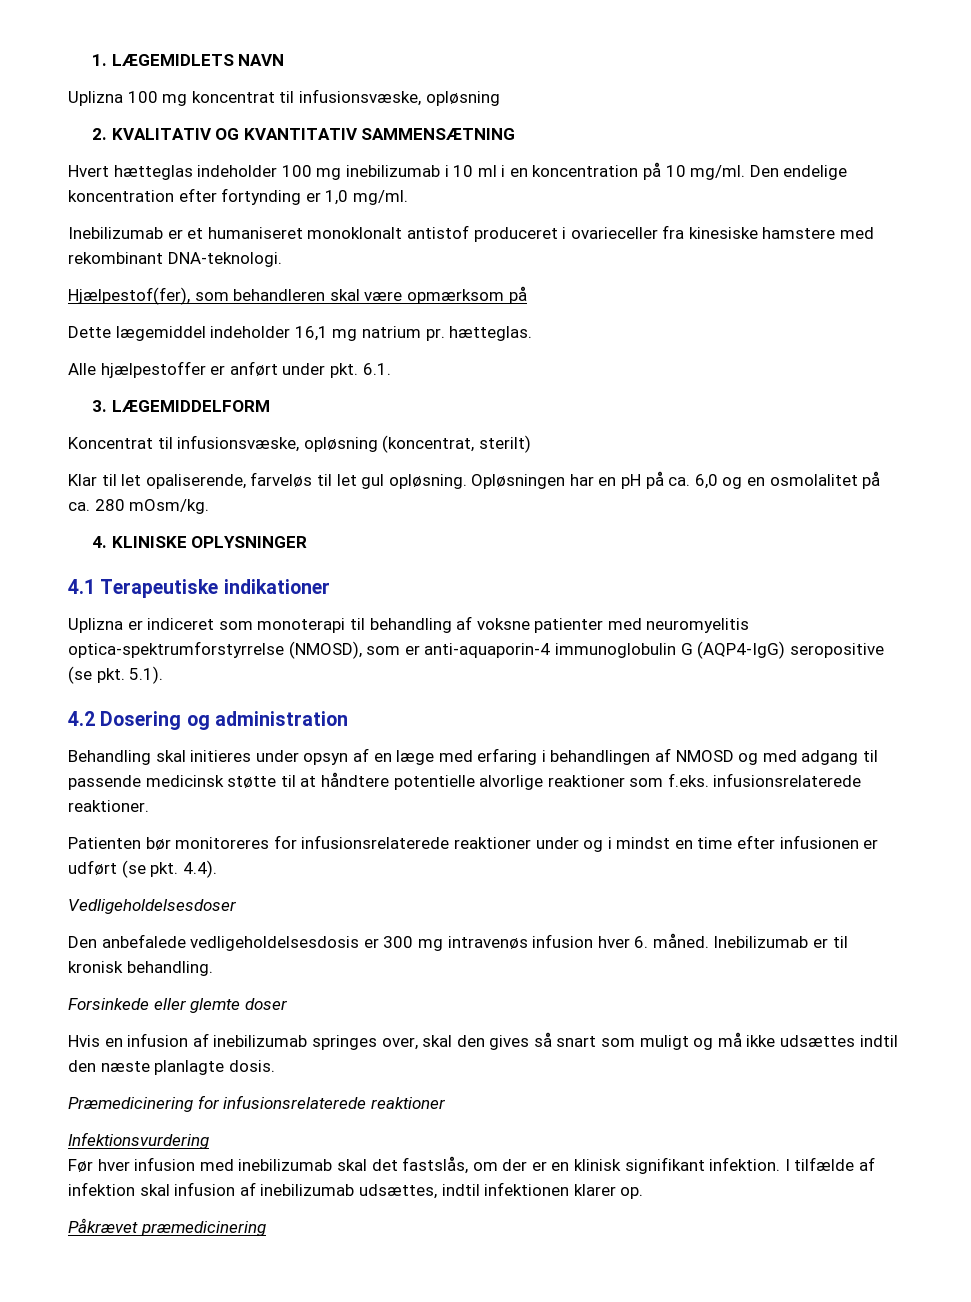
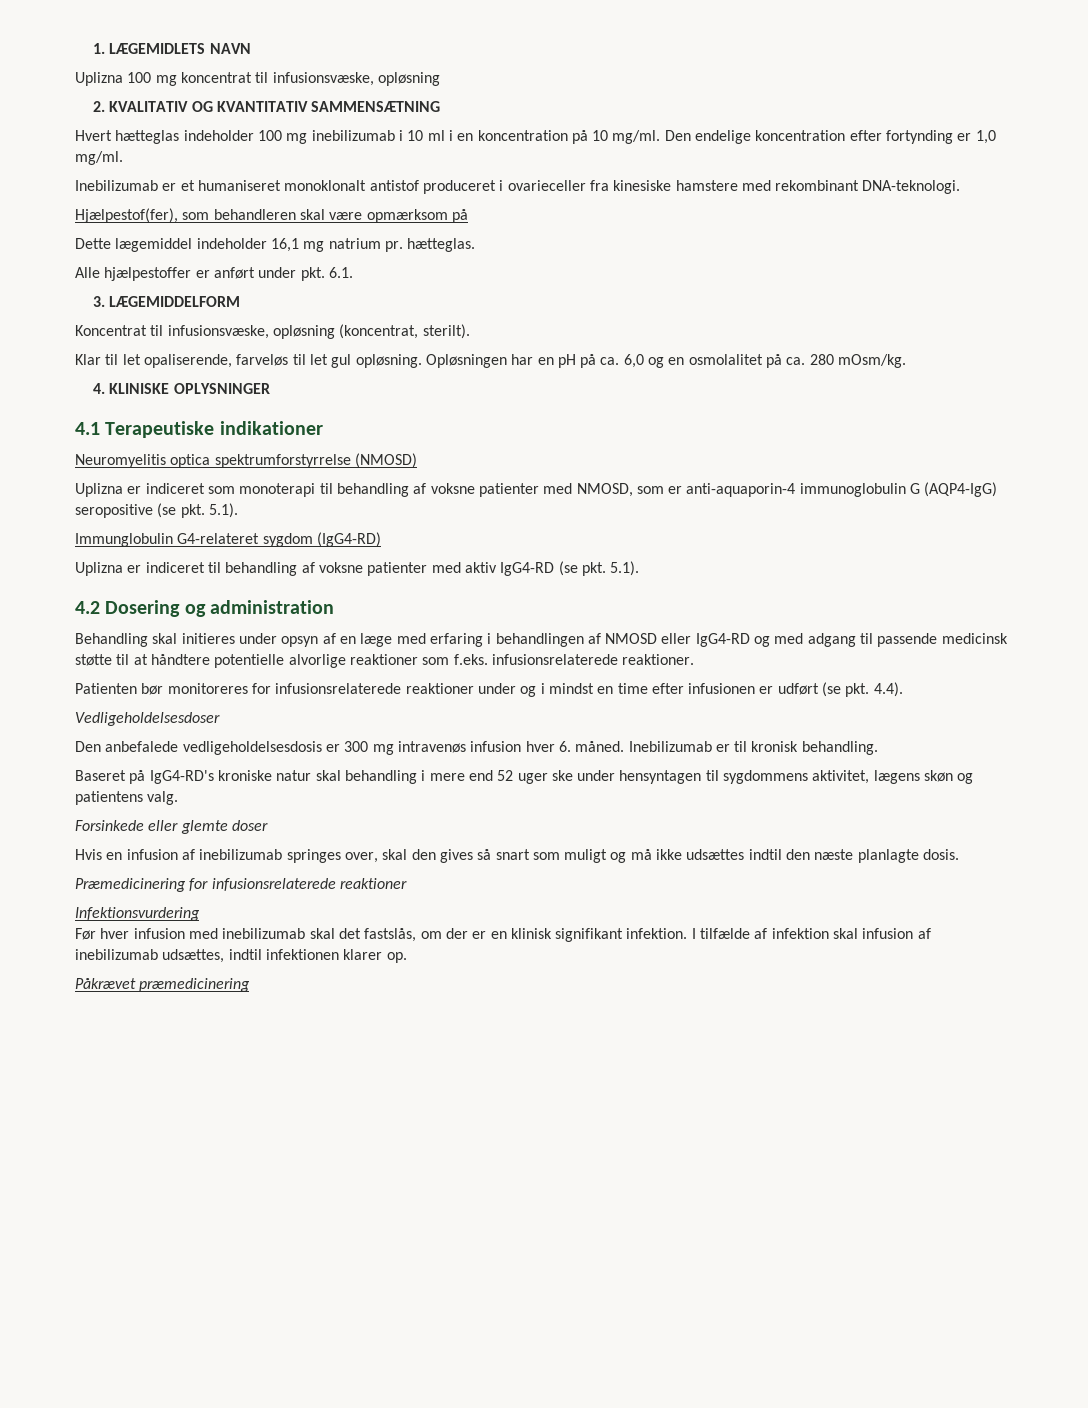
- Koncentrat til infusionsvæske, opløsning (koncentrat, sterilt)
+ Koncentrat til infusionsvæske, opløsning (koncentrat, sterilt).
+ Neuromyelitis optica spektrumforstyrrelse (NMOSD)
- Uplizna er indiceret som monoterapi til behandling af voksne patienter med neuromyelitis optica-spektrumforstyrrelse (NMOSD), som er anti-aquaporin-4 immunoglobulin G (AQP4-IgG) seropositive (se pkt. 5.1).
+ Uplizna er indiceret som monoterapi til behandling af voksne patienter med NMOSD, som er anti-aquaporin-4 immunoglobulin G (AQP4-IgG) seropositive (se pkt. 5.1).
+ Immunglobulin G4-relateret sygdom (IgG4-RD)
+ Uplizna er indiceret til behandling af voksne patienter med aktiv IgG4-RD (se pkt. 5.1).
- Behandling skal initieres under opsyn af en læge med erfaring i behandlingen af NMOSD og med adgang til passende medicinsk støtte til at håndtere potentielle alvorlige reaktioner som f.eks. infusionsrelaterede reaktioner.
+ Behandling skal initieres under opsyn af en læge med erfaring i behandlingen af NMOSD eller IgG4-RD og med adgang til passende medicinsk støtte til at håndtere potentielle alvorlige reaktioner som f.eks. infusionsrelaterede reaktioner.
+ Baseret på IgG4-RD's kroniske natur skal behandling i mere end 52 uger ske under hensyntagen til sygdommens aktivitet, lægens skøn og patientens valg.

